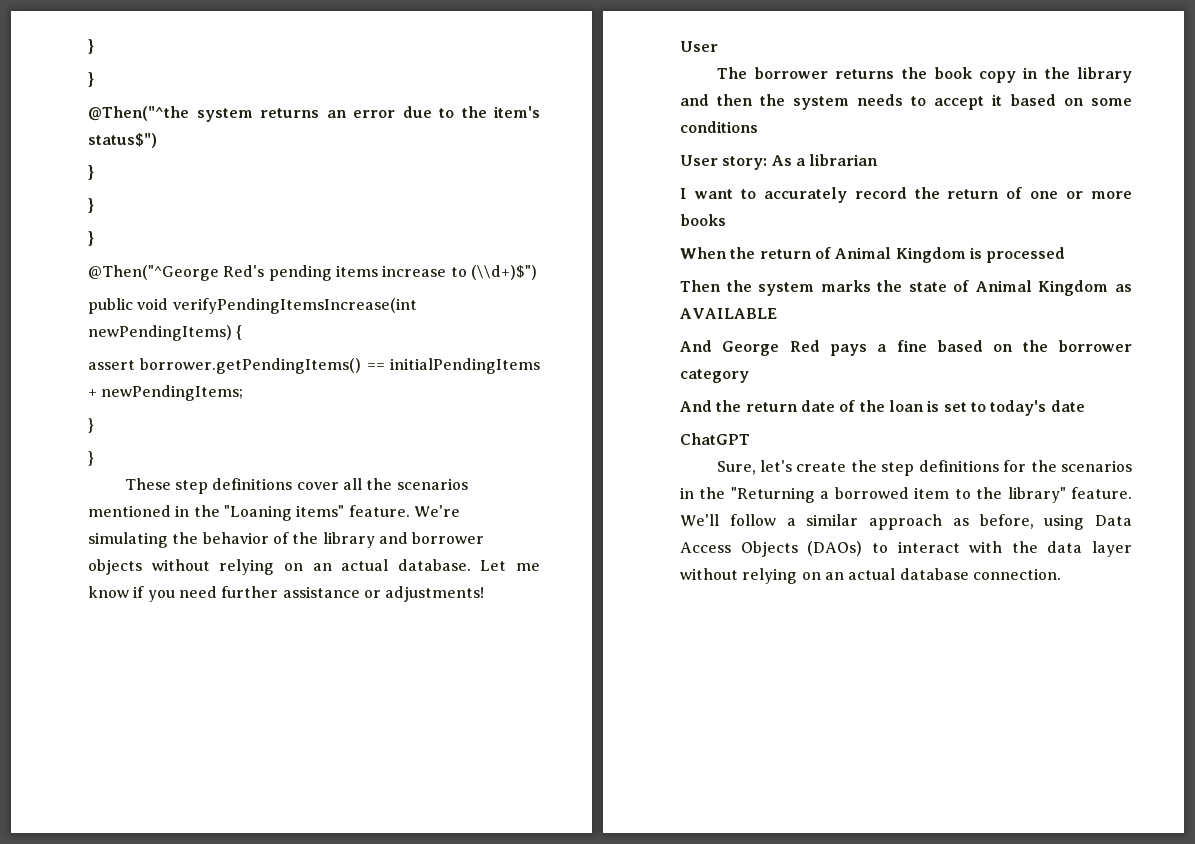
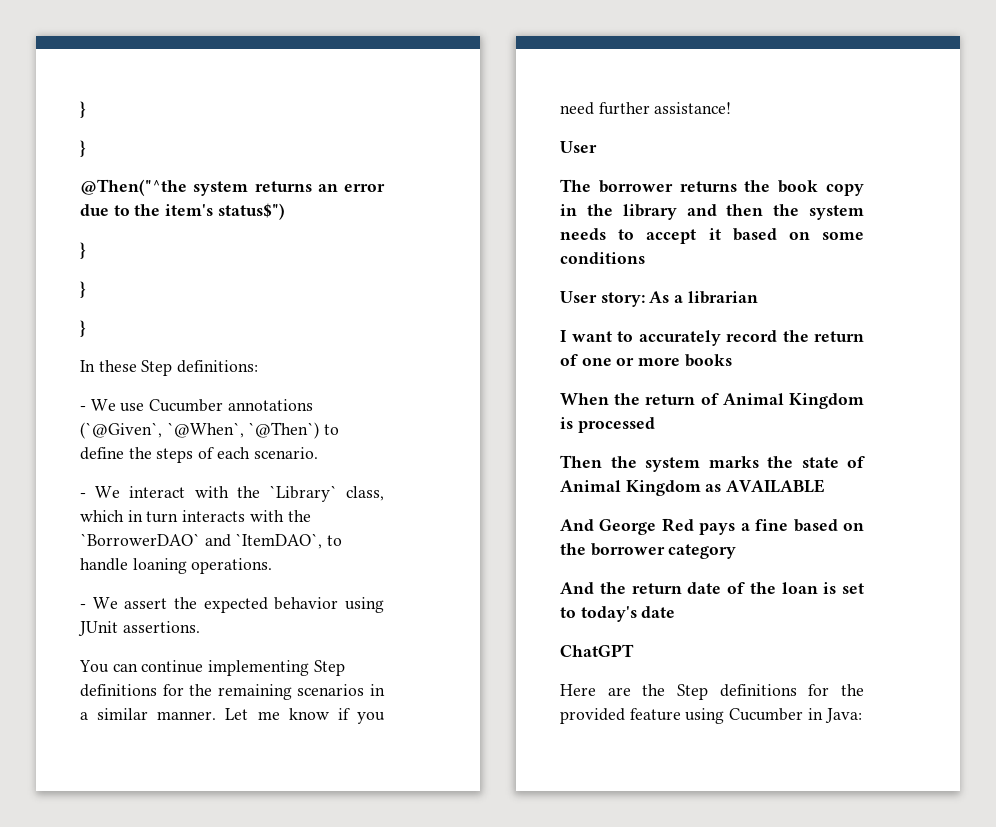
- @Then("^George Red's pending items increase to (\\d+)$")
- public void verifyPendingItemsIncrease(int newPendingItems) {
- assert borrower.getPendingItems() == initialPendingItems + newPendingItems;
- }
- }
- These step definitions cover all the scenarios mentioned in the "Loaning items" feature. We're simulating the behavior of the library and borrower objects without relying on an actual database.
+ In these Step definitions:
+ - We use Cucumber annotations (`@Given`, `@When`, `@Then`) to define the steps of each scenario.
+ - We interact with the `Library` class, which in turn interacts with the `BorrowerDAO` and `ItemDAO`, to handle loaning operations.
+ - We assert the expected behavior using JUnit assertions.
+ You can continue implementing Step definitions for the remaining scenarios in a similar manner.
- Let me know if you need further assistance or adjustments!
+ Let me know if you need further assistance!
- Sure, let's create the step definitions for the scenarios in the "Returning a borrowed item to the library" feature. We'll follow a similar approach as before, using Data Access Objects (DAOs) to interact with the data layer without relying on an actual database connection.
+ Here are the Step definitions for the provided feature using Cucumber in Java:

